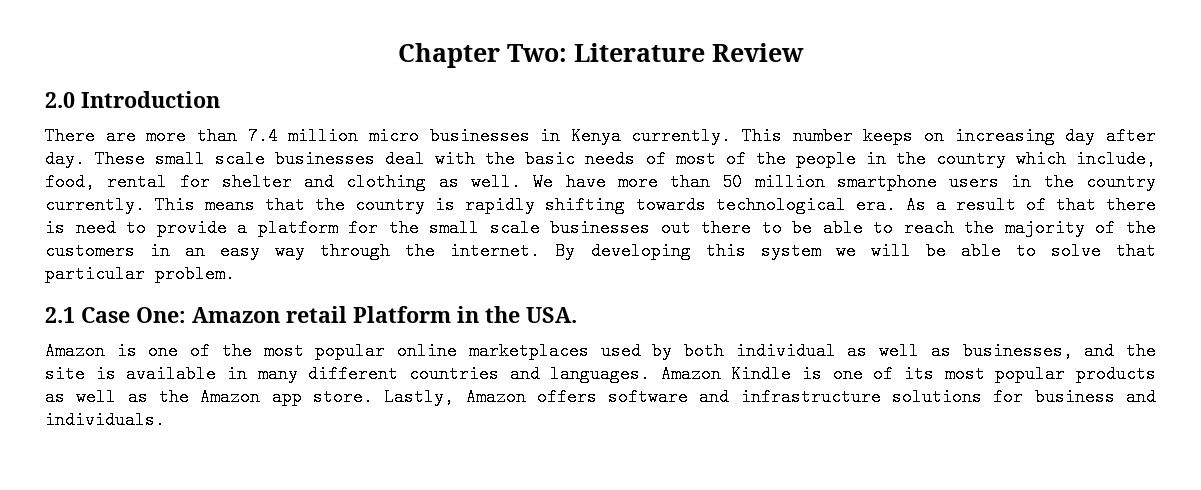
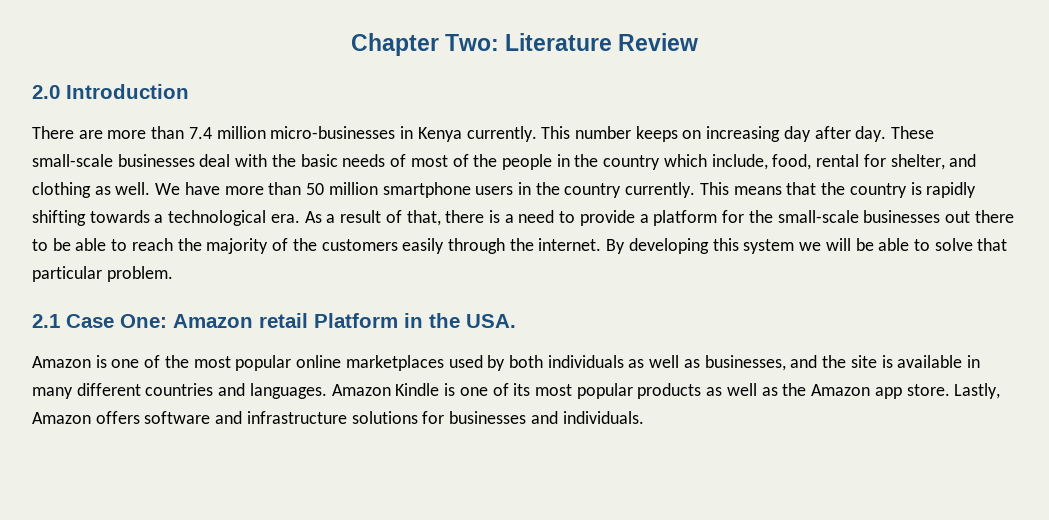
- There are more than 7.4 million micro businesses in Kenya currently.
+ There are more than 7.4 million micro-businesses in Kenya currently.
- These small scale businesses deal with the basic needs of most of the people in the country which include, food, rental for shelter and clothing as well.
+ These small-scale businesses deal with the basic needs of most of the people in the country which include, food, rental for shelter, and clothing as well.
- This means that the country is rapidly shifting towards technological era.
+ This means that the country is rapidly shifting towards a technological era.
- As a result of that there is need to provide a platform for the small scale businesses out there to be able to reach the majority of the customers in an easy way through the internet.
+ As a result of that, there is a need to provide a platform for the small-scale businesses out there to be able to reach the majority of the customers easily through the internet.
- Amazon is one of the most popular online marketplaces used by both individual as well as businesses, and the site is available in many different countries and languages.
+ Amazon is one of the most popular online marketplaces used by both individuals as well as businesses, and the site is available in many different countries and languages.
- Lastly, Amazon offers software and infrastructure solutions for business and individuals.
+ Lastly, Amazon offers software and infrastructure solutions for businesses and individuals.

